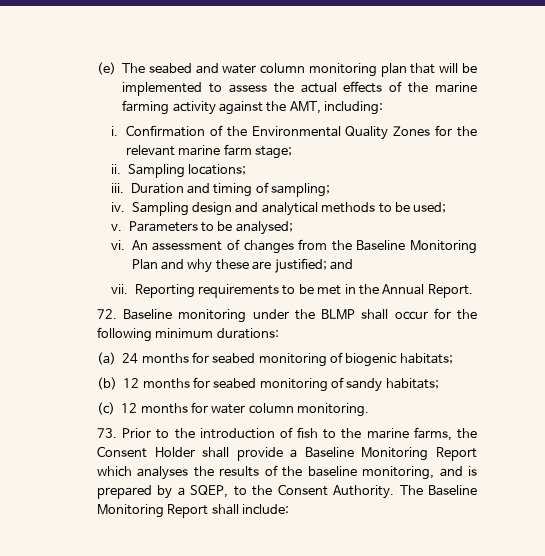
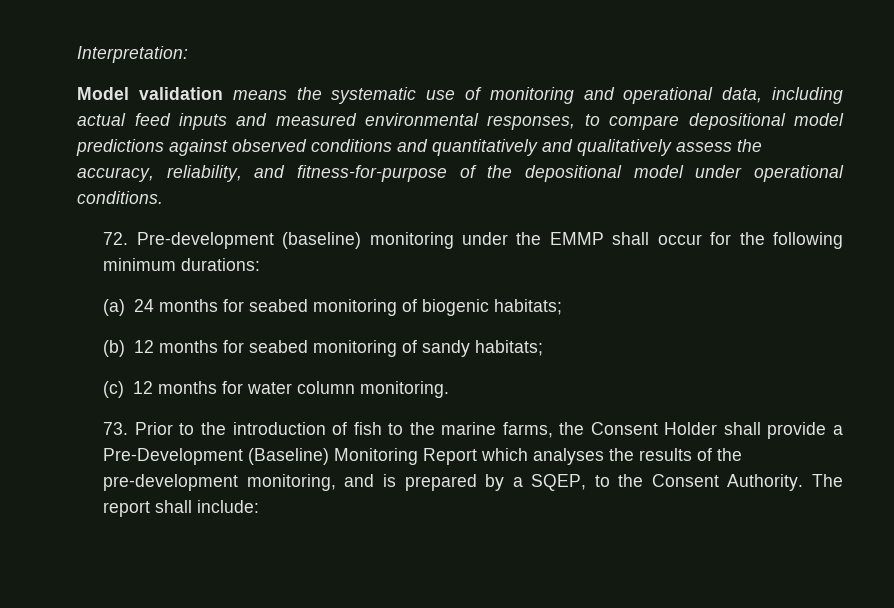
- (e) The seabed and water column monitoring plan that will be implemented to assess the actual effects of the marine farming activity against the AMT, including:
- i. Confirmation of the Environmental Quality Zones for the relevant marine farm stage;
- ii. Sampling locations;
- iii. Duration and timing of sampling;
- iv. Sampling design and analytical methods to be used;
- v. Parameters to be analysed;
- vi. An assessment of changes from the Baseline Monitoring Plan and why these are justified; and
- vii. Reporting requirements to be met in the Annual Report.
+ Interpretation:
+ Model validation means the systematic use of monitoring and operational data, including actual feed inputs and measured environmental responses, to compare depositional model predictions against observed conditions and quantitatively and qualitatively assess the accuracy, reliability, and fitness-for-purpose of the depositional model under operational conditions.
- 72. Baseline monitoring under the BLMP shall occur for the following minimum durations:
+ 72. Pre-development (baseline) monitoring under the EMMP shall occur for the following minimum durations:
- 73. Prior to the introduction of fish to the marine farms, the Consent Holder shall provide a Baseline Monitoring Report which analyses the results of the baseline monitoring, and is prepared by a SQEP, to the Consent Authority.
+ 73. Prior to the introduction of fish to the marine farms, the Consent Holder shall provide a Pre-Development (Baseline) Monitoring Report which analyses the results of the pre-development monitoring, and is prepared by a SQEP, to the Consent Authority.
- The Baseline Monitoring Report shall include:
+ The report shall include:

